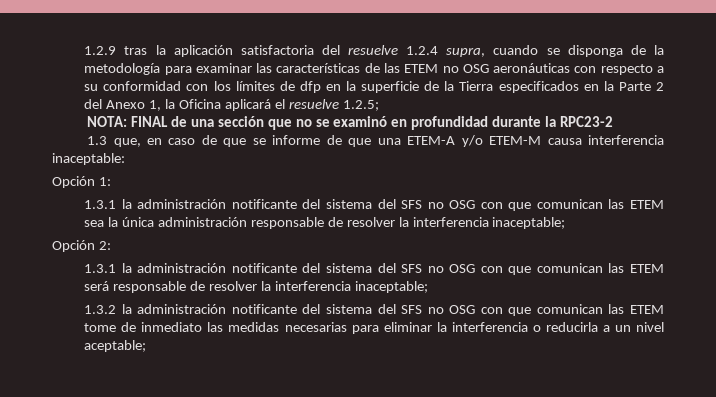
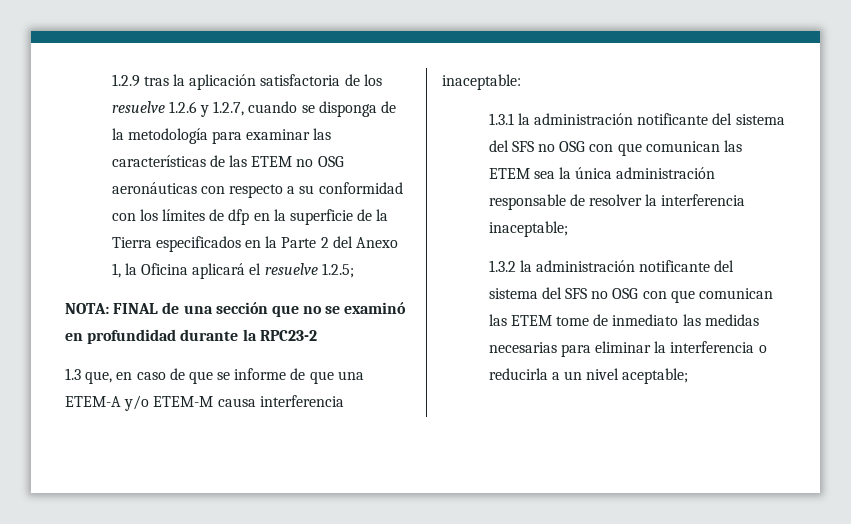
- 1.2.9 tras la aplicación satisfactoria del resuelve 1.2.4 supra, cuando se disponga de la metodología para examinar las características de las ETEM no OSG aeronáuticas con respecto a su conformidad con los límites de dfp en la superficie de la Tierra especificados en la Parte 2 del Anexo 1, la Oficina aplicará el resuelve 1.2.5;
+ 1.2.9 tras la aplicación satisfactoria de los resuelve 1.2.6 y 1.2.7, cuando se disponga de la metodología para examinar las características de las ETEM no OSG aeronáuticas con respecto a su conformidad con los límites de dfp en la superficie de la Tierra especificados en la Parte 2 del Anexo 1, la Oficina aplicará el resuelve 1.2.5;
- Opción 1:
- Opción 2:
- 1.3.1 la administración notificante del sistema del SFS no OSG con que comunican las ETEM será responsable de resolver la interferencia inaceptable;

